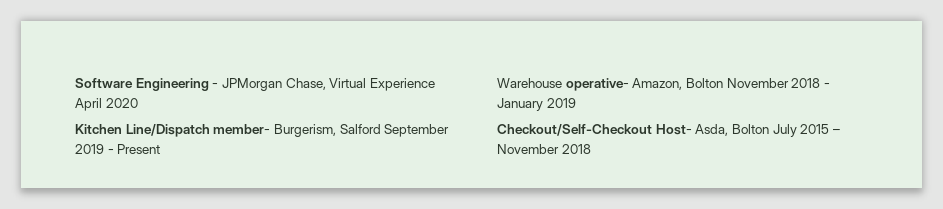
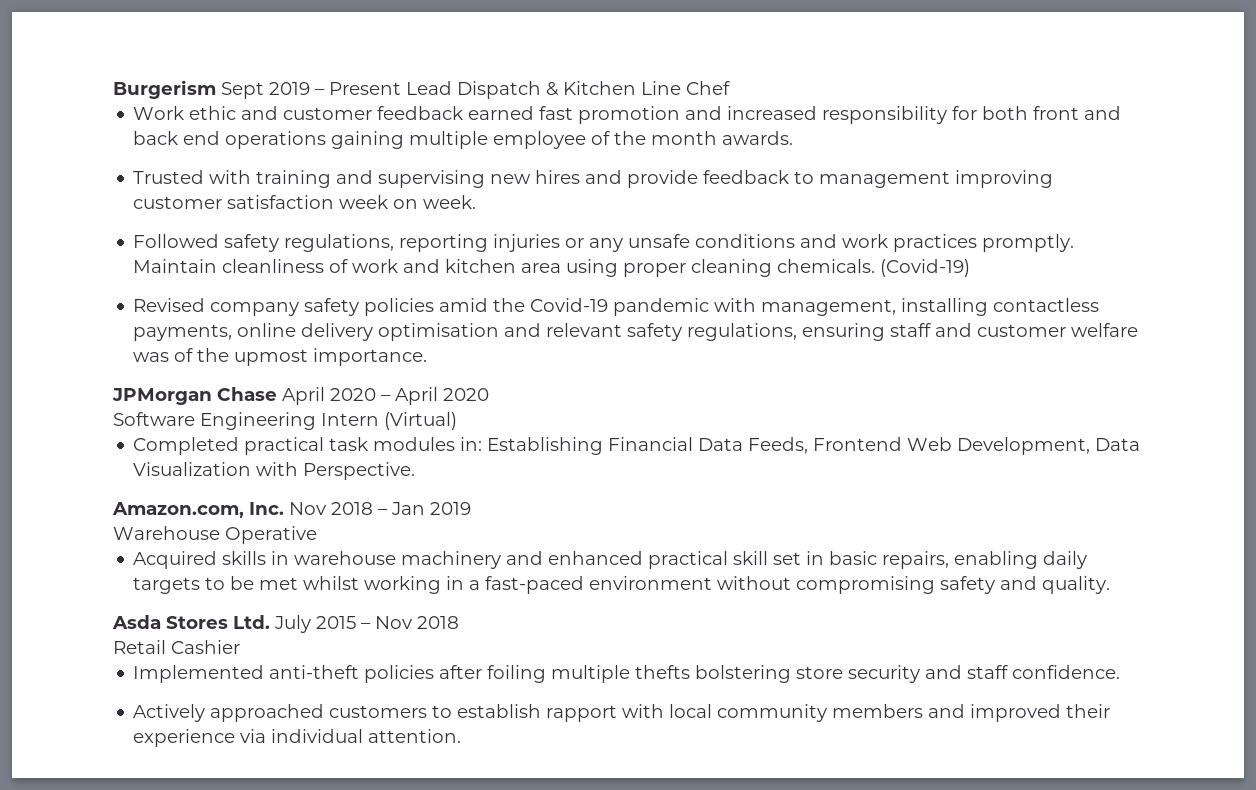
- Software Engineering - JPMorgan Chase, Virtual Experience April 2020
- Kitchen Line/Dispatch member- Burgerism, Salford September 2019 - Present
+ Burgerism Sept 2019 – Present Lead Dispatch & Kitchen Line Chef
+ Work ethic and customer feedback earned fast promotion and increased responsibility for both front and back end operations gaining multiple employee of the month awards.
+ Trusted with training and supervising new hires and provide feedback to management improving customer satisfaction week on week.
+ Followed safety regulations, reporting injuries or any unsafe conditions and work practices promptly. Maintain cleanliness of work and kitchen area using proper cleaning chemicals. (Covid-19)
+ Revised company safety policies amid the Covid-19 pandemic with management, installing contactless payments, online delivery optimisation and relevant safety regulations, ensuring staff and customer welfare was of the upmost importance.
+ JPMorgan Chase April 2020 – April 2020
+ Software Engineering Intern (Virtual)
+ Completed practical task modules in: Establishing Financial Data Feeds, Frontend Web Development, Data Visualization with Perspective.
+ Amazon.com, Inc. Nov 2018 – Jan 2019
- Warehouse operative- Amazon, Bolton November 2018 - January 2019
- Checkout/Self-Checkout Host- Asda, Bolton July 2015 – November 2018
+ Warehouse Operative
+ Acquired skills in warehouse machinery and enhanced practical skill set in basic repairs, enabling daily targets to be met whilst working in a fast-paced environment without compromising safety and quality.
+ Asda Stores Ltd. July 2015 – Nov 2018
+ Retail Cashier
+ Implemented anti-theft policies after foiling multiple thefts bolstering store security and staff confidence.
+ Actively approached customers to establish rapport with local community members and improved their experience via individual attention.

